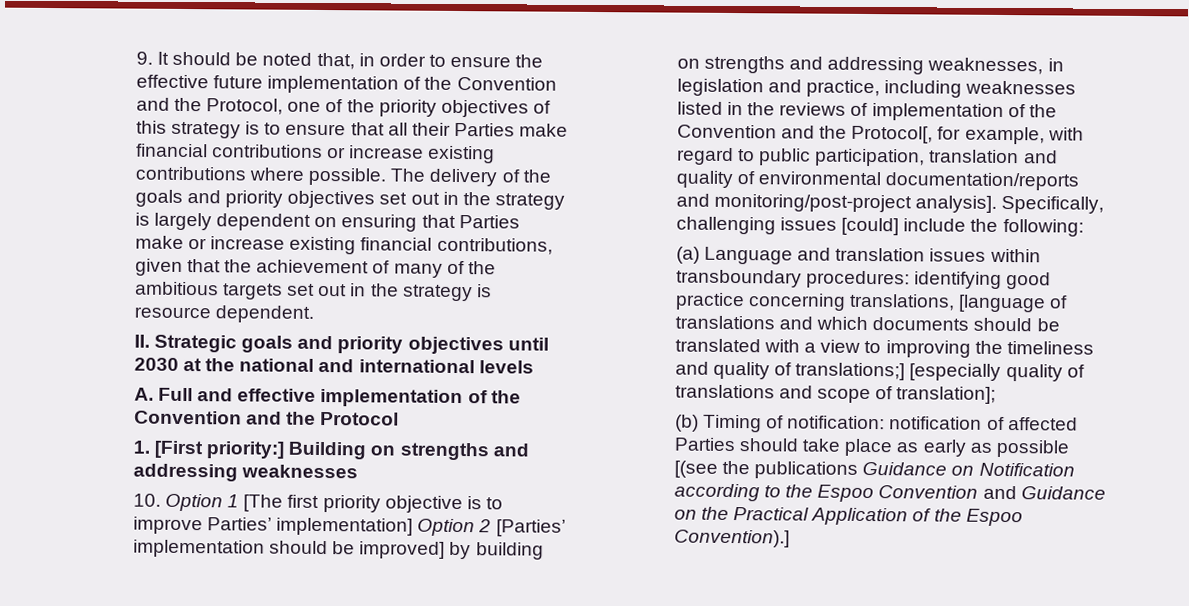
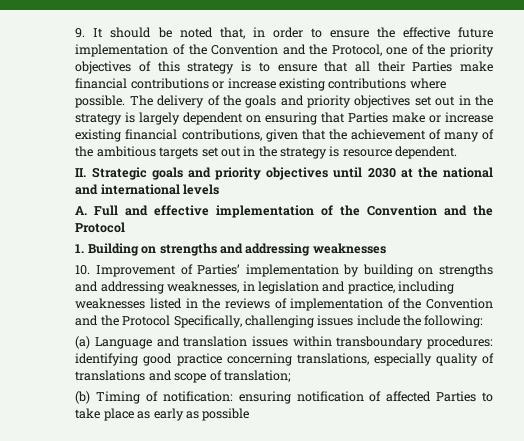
- 1. [First priority:] Building on strengths and addressing weaknesses
+ 1. Building on strengths and addressing weaknesses
- 10. Option 1 [The first priority objective is to improve Parties’ implementation] Option 2 [Parties’ implementation should be improved] by building on strengths and addressing weaknesses, in legislation and practice, including weaknesses listed in the reviews of implementation of the Convention and the Protocol[, for example, with regard to public participation, translation and quality of environmental documentation/reports and monitoring/post-project analysis]. Specifically, challenging issues [could] include the following:
+ 10. Improvement of Parties’ implementation by building on strengths and addressing weaknesses, in legislation and practice, including weaknesses listed in the reviews of implementation of the Convention and the Protocol Specifically, challenging issues include the following:
- (a) Language and translation issues within transboundary procedures: identifying good practice concerning translations, [language of translations and which documents should be translated with a view to improving the timeliness and quality of translations;] [especially quality of translations and scope of translation];
+ (a) Language and translation issues within transboundary procedures: identifying good practice concerning translations, especially quality of translations and scope of translation;
- (b) Timing of notification: notification of affected Parties should take place as early as possible [(see the publications Guidance on Notification according to the Espoo Convention and Guidance on the Practical Application of the Espoo Convention).]
+ (b) Timing of notification: ensuring notification of affected Parties to take place as early as possible

